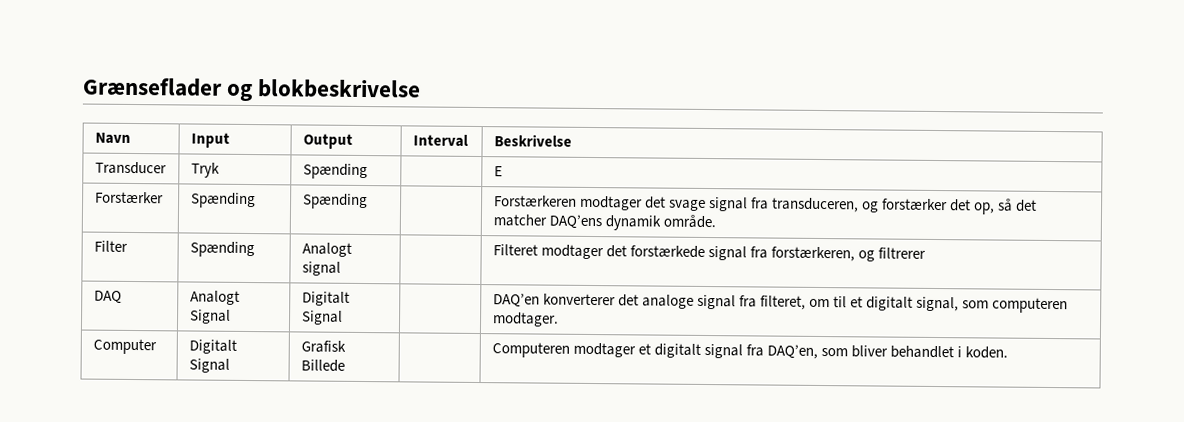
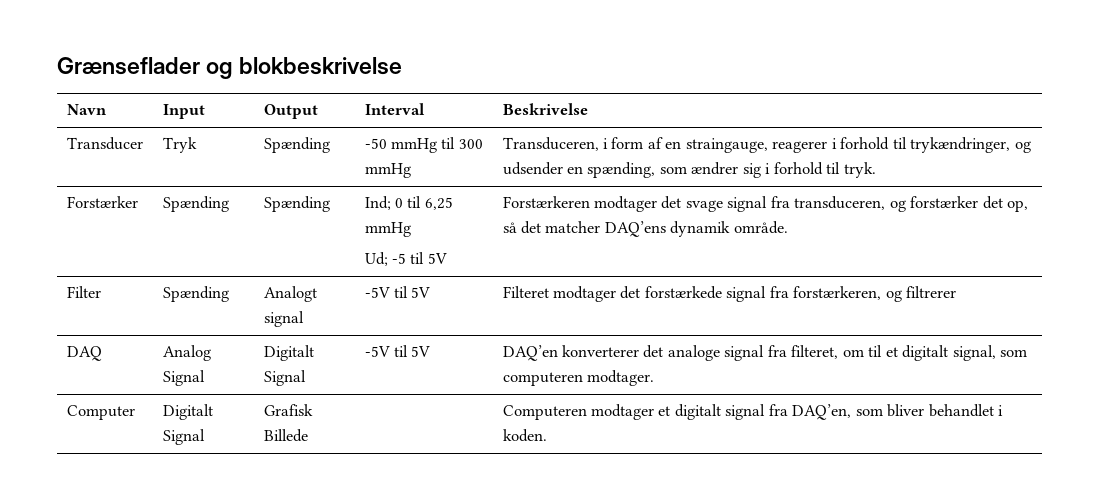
- Transducer | Tryk | Spænding | | E
- Forstærker | Spænding | Spænding | | Forstærkeren modtager det svage signal fra transduceren, og forstærker det op, så det matcher DAQ’ens dynamik område.
+ Transducer | Tryk | Spænding | -50 mmHg til 300 mmHg | Transduceren, i form af en straingauge, reagerer i forhold til trykændringer, og udsender en spænding, som ændrer sig i forhold til tryk.
+ Forstærker | Spænding | Spænding | Ind; 0 til 6,25 mmHg
+ Ud; -5 til 5V | Forstærkeren modtager det svage signal fra transduceren, og forstærker det op, så det matcher DAQ’ens dynamik område.
- Filter | Spænding | Analogt signal | | Filteret modtager det forstærkede signal fra forstærkeren, og filtrerer
+ Filter | Spænding | Analogt signal | -5V til 5V | Filteret modtager det forstærkede signal fra forstærkeren, og filtrerer
- DAQ | Analogt Signal | Digitalt Signal | | DAQ’en konverterer det analoge signal fra filteret, om til et digitalt signal, som computeren modtager.
+ DAQ | Analog Signal | Digitalt Signal | -5V til 5V | DAQ’en konverterer det analoge signal fra filteret, om til et digitalt signal, som computeren modtager.

